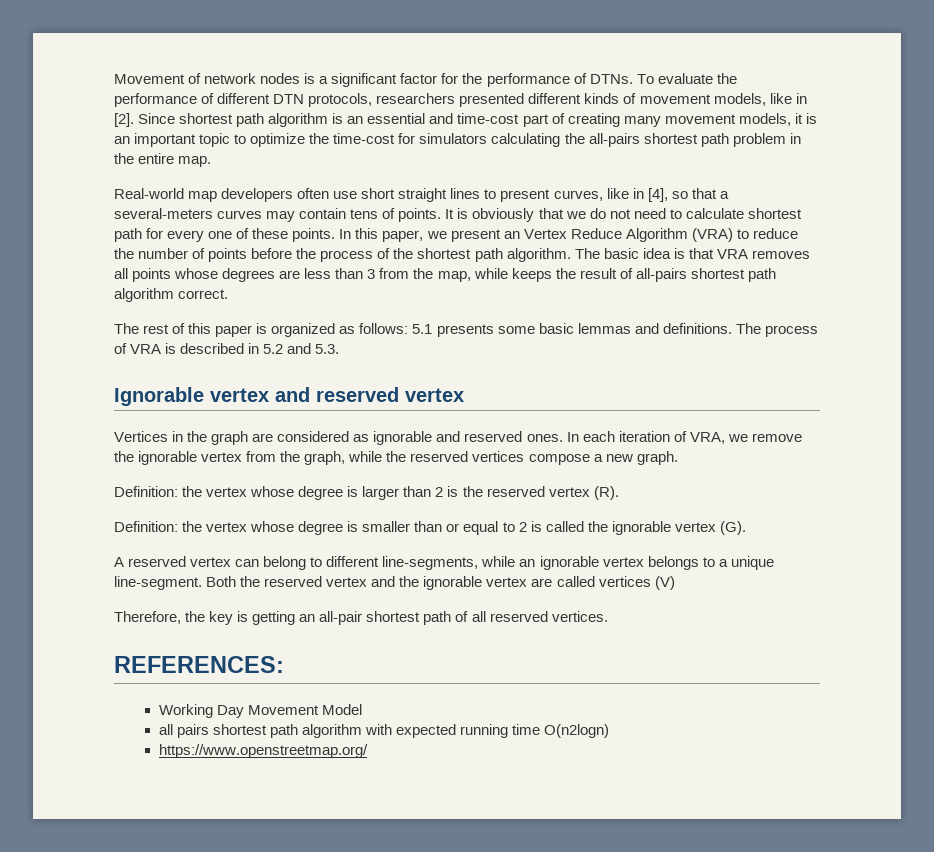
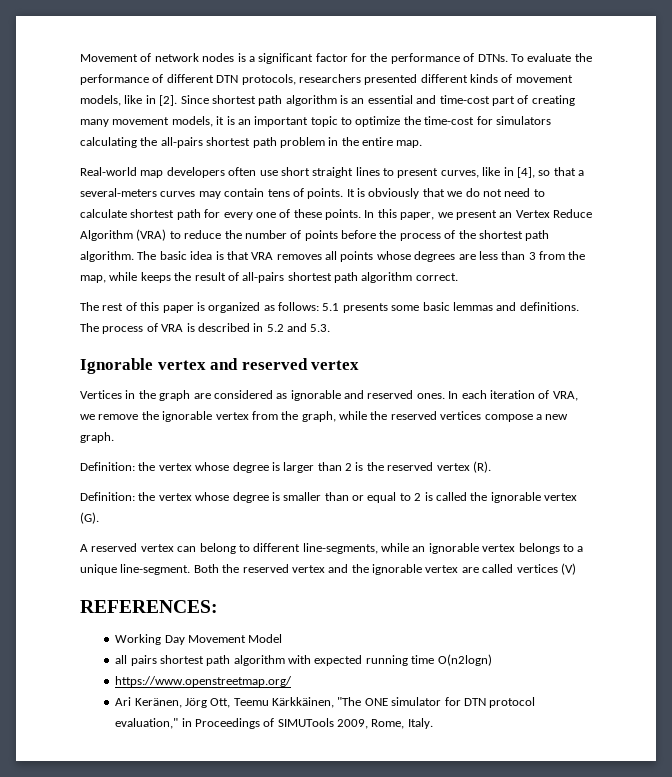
- Therefore, the key is getting an all-pair shortest path of all reserved vertices.
+ Ari Keränen, Jörg Ott, Teemu Kärkkäinen, "The ONE simulator for DTN protocol evaluation," in Proceedings of SIMUTools 2009, Rome, Italy.

